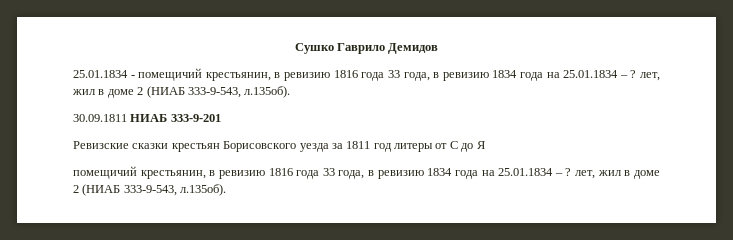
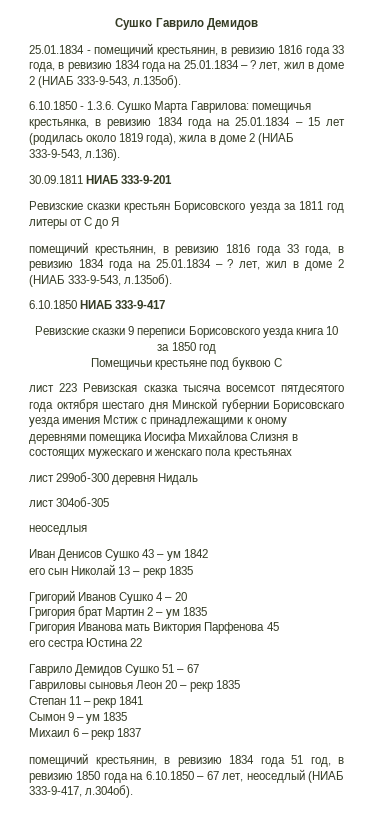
+ 6.10.1850 - 1.3.6. Сушко Марта Гаврилова: помещичья крестьянка, в ревизию 1834 года на 25.01.1834 – 15 лет (родилась около 1819 года), жила в доме 2 (НИАБ 333-9-543, л.136).
+ 6.10.1850 НИАБ 333-9-417
+ Ревизские сказки 9 переписи Борисовского уезда книга 10 за 1850 год
+ Помещичьи крестьяне под буквою С
+ лист 223 Ревизская сказка тысяча восемсот пятдесятого года октября шестаго дня Минской губернии Борисовскаго уезда имения Мстиж с принадлежащими к оному деревнями помещика Иосифа Михайлова Слизня в состоящих мужескаго и женскаго пола крестьянах
+ лист 299об-300 деревня Нидаль
+ лист 304об-305
+ неоседлыя
+ Иван Денисов Сушко 43 – ум 1842
+ его сын Николай 13 – рекр 1835
+ Григорий Иванов Сушко 4 – 20
+ Григория брат Мартин 2 – ум 1835
+ Григория Иванова мать Виктория Парфенова 45
+ его сестра Юстина 22
+ Гаврило Демидов Сушко 51 – 67
+ Гавриловы сыновья Леон 20 – рекр 1835
+ Степан 11 – рекр 1841
+ Сымон 9 – ум 1835
+ Михаил 6 – рекр 1837
+ помещичий крестьянин, в ревизию 1834 года 51 год, в ревизию 1850 года на 6.10.1850 – 67 лет, неоседлый (НИАБ 333-9-417, л.304об).

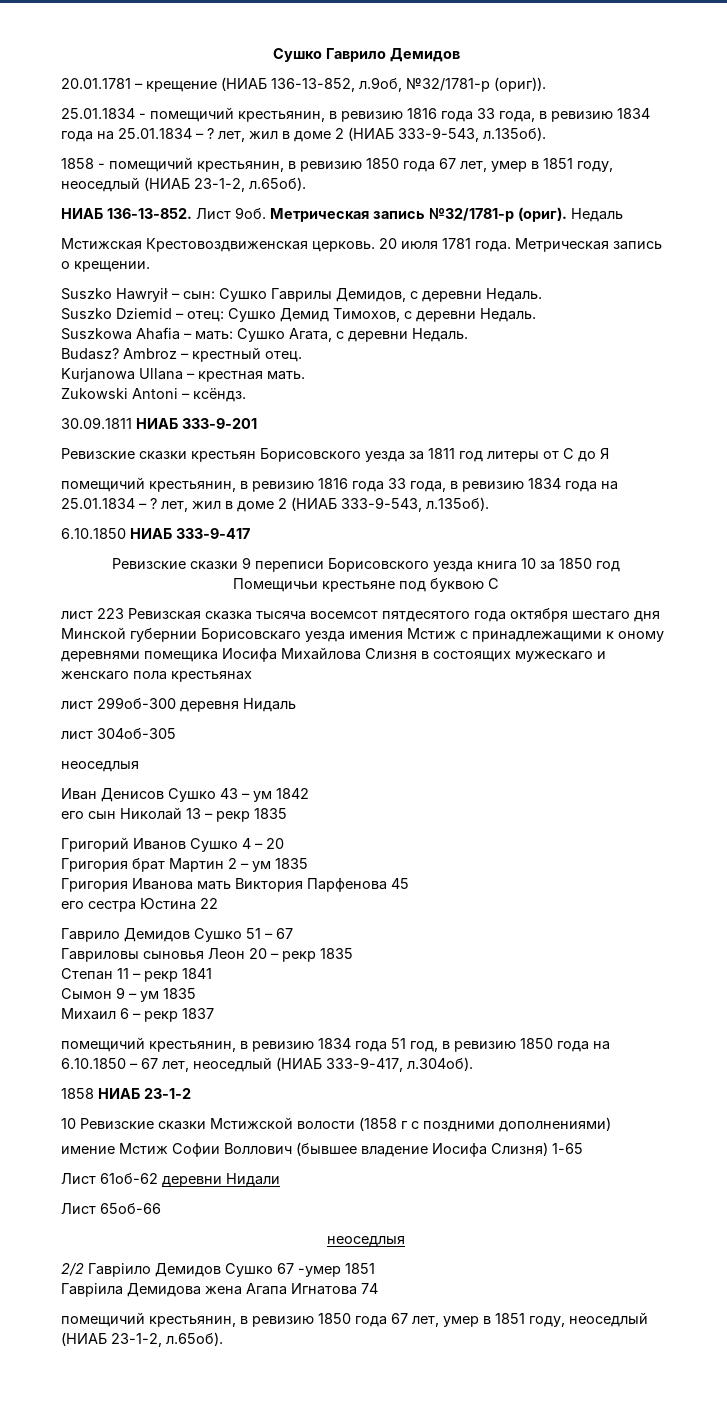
+ 20.01.1781 – крещение (НИАБ 136-13-852, л.9об, №32/1781-р (ориг)).
- 6.10.1850 - 1.3.6. Сушко Марта Гаврилова: помещичья крестьянка, в ревизию 1834 года на 25.01.1834 – 15 лет (родилась около 1819 года), жила в доме 2 (НИАБ 333-9-543, л.136).
+ 1858 - помещичий крестьянин, в ревизию 1850 года 67 лет, умер в 1851 году, неоседлый (НИАБ 23-1-2, л.65об).
+ НИАБ 136-13-852. Лист 9об. Метрическая запись №32/1781-р (ориг). Недаль
+ Мстижская Крестовоздвиженская церковь. 20 июля 1781 года. Метрическая запись о крещении.
+ Suszko Hawryił – сын: Сушко Гаврилы Демидов, с деревни Недаль.
+ Suszko Dziemid – отец: Сушко Демид Тимохов, с деревни Недаль.
+ Suszkowa Ahafia – мать: Сушко Агата, с деревни Недаль.
+ Budasz? Ambroz – крестный отец.
+ Kurjanowa Ullana – крестная мать.
+ Zukowski Antoni – ксёндз.
+ 1858 НИАБ 23-1-2
+ 10 Ревизские сказки Мстижской волости (1858 г с поздними дополнениями)
+ имение Мстиж Софии Воллович (бывшее владение Иосифа Слизня) 1-65
+ Лист 61об-62 деревни Нидали
+ Лист 65об-66
+ неоседлыя
+ 2/2 Гаврiило Демидов Сушко 67 -умер 1851
+ Гаврiила Демидова жена Агапа Игнатова 74
+ помещичий крестьянин, в ревизию 1850 года 67 лет, умер в 1851 году, неоседлый (НИАБ 23-1-2, л.65об).

